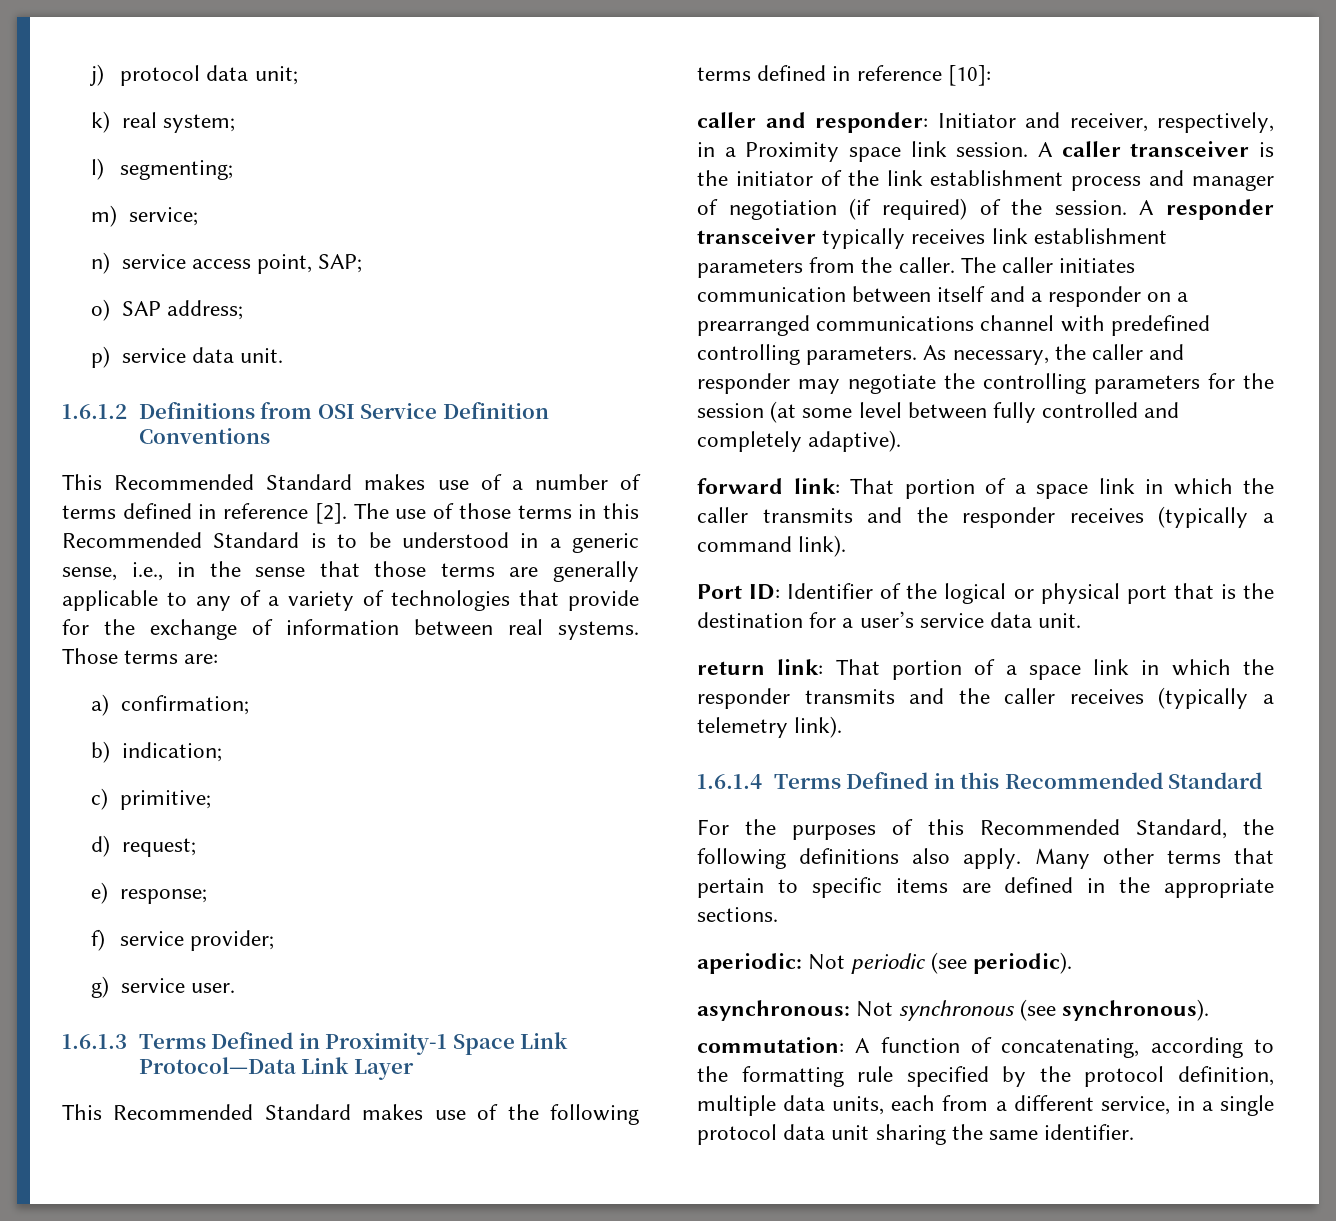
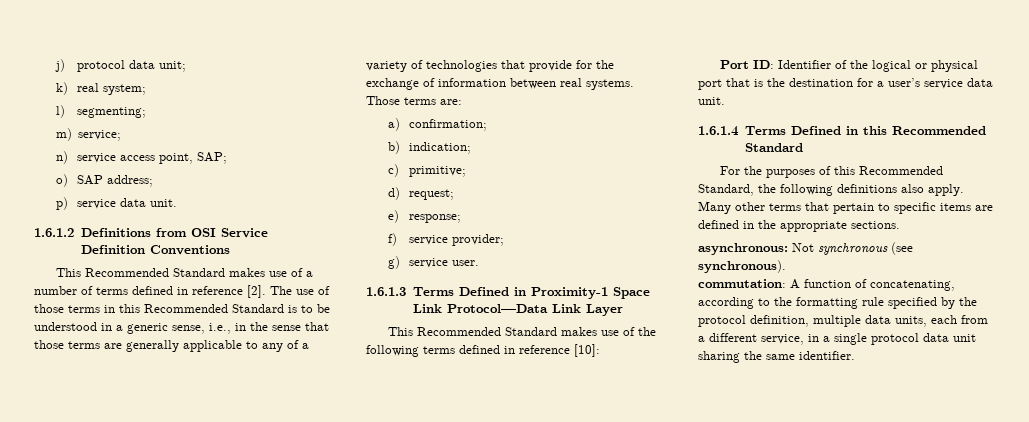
- caller and responder: Initiator and receiver, respectively, in a Proximity space link session. A caller transceiver is the initiator of the link establishment process and manager of negotiation (if required) of the session. A responder transceiver typically receives link establishment parameters from the caller. The caller initiates communication between itself and a responder on a prearranged communications channel with predefined controlling parameters. As necessary, the caller and responder may negotiate the controlling parameters for the session (at some level between fully controlled and completely adaptive).
- forward link: That portion of a space link in which the caller transmits and the responder receives (typically a command link).
- return link: That portion of a space link in which the responder transmits and the caller receives (typically a telemetry link).
- aperiodic: Not periodic (see periodic).

